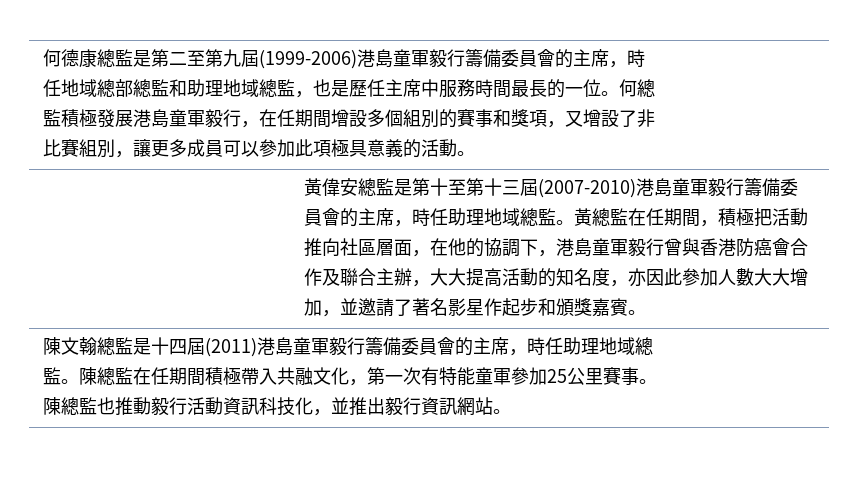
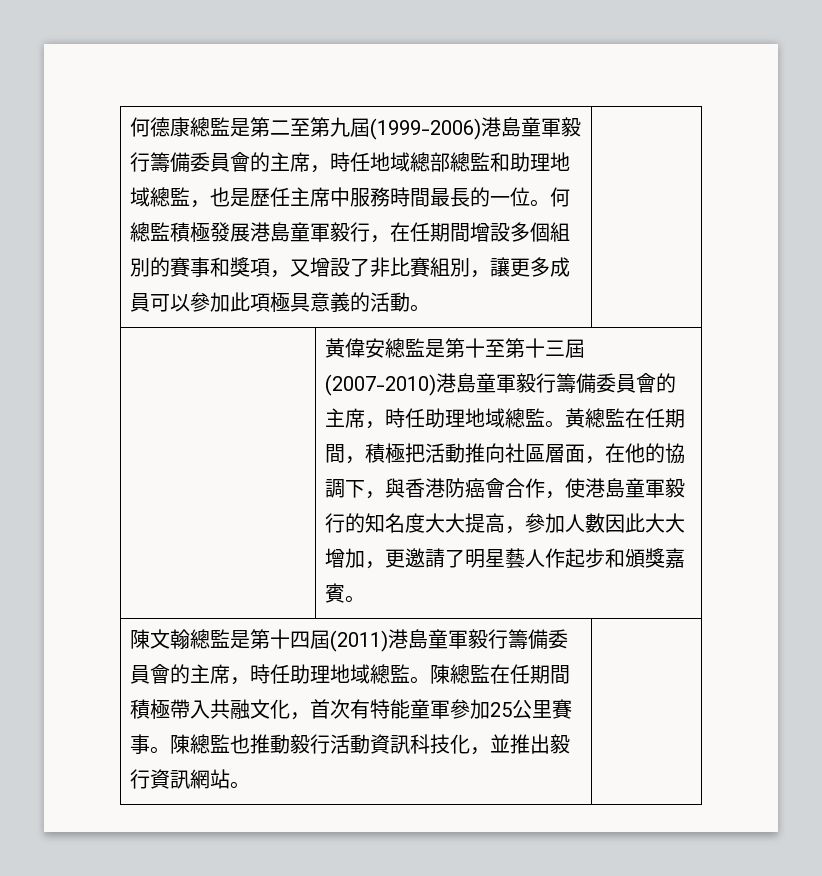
- 黃總監在任期間，積極把活動推向社區層面，在他的協調下，港島童軍毅行曾與香港防癌會合作及聯合主辦，大大提高活動的知名度，亦因此參加人數大大增加，並邀請了著名影星作起步和頒獎嘉賓。
+ 黃總監在任期間，積極把活動推向社區層面，在他的協調下，與香港防癌會合作，使港島童軍毅行的知名度大大提高，參加人數因此大大增加，更邀請了明星藝人作起步和頒獎嘉賓。
- 陳文翰總監是十四屆(2011)港島童軍毅行籌備委員會的主席，時任助理地域總監。
+ 陳文翰總監是第十四屆(2011)港島童軍毅行籌備委員會的主席，時任助理地域總監。
- 陳總監在任期間積極帶入共融文化，第一次有特能童軍參加25公里賽事。
+ 陳總監在任期間積極帶入共融文化，首次有特能童軍參加25公里賽事。

